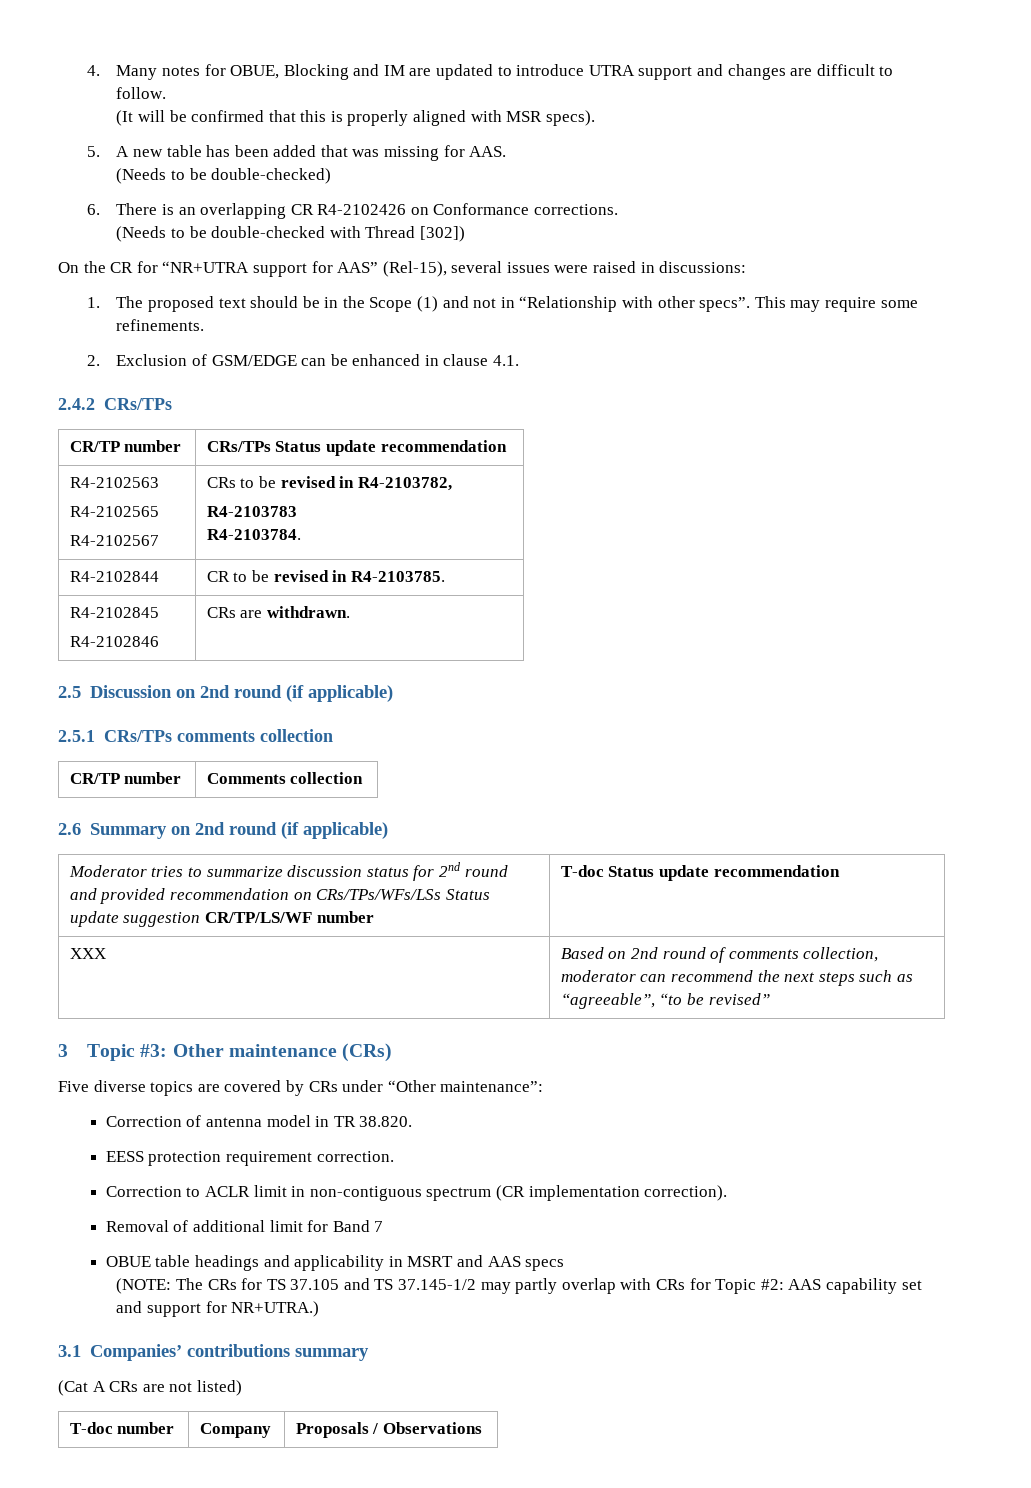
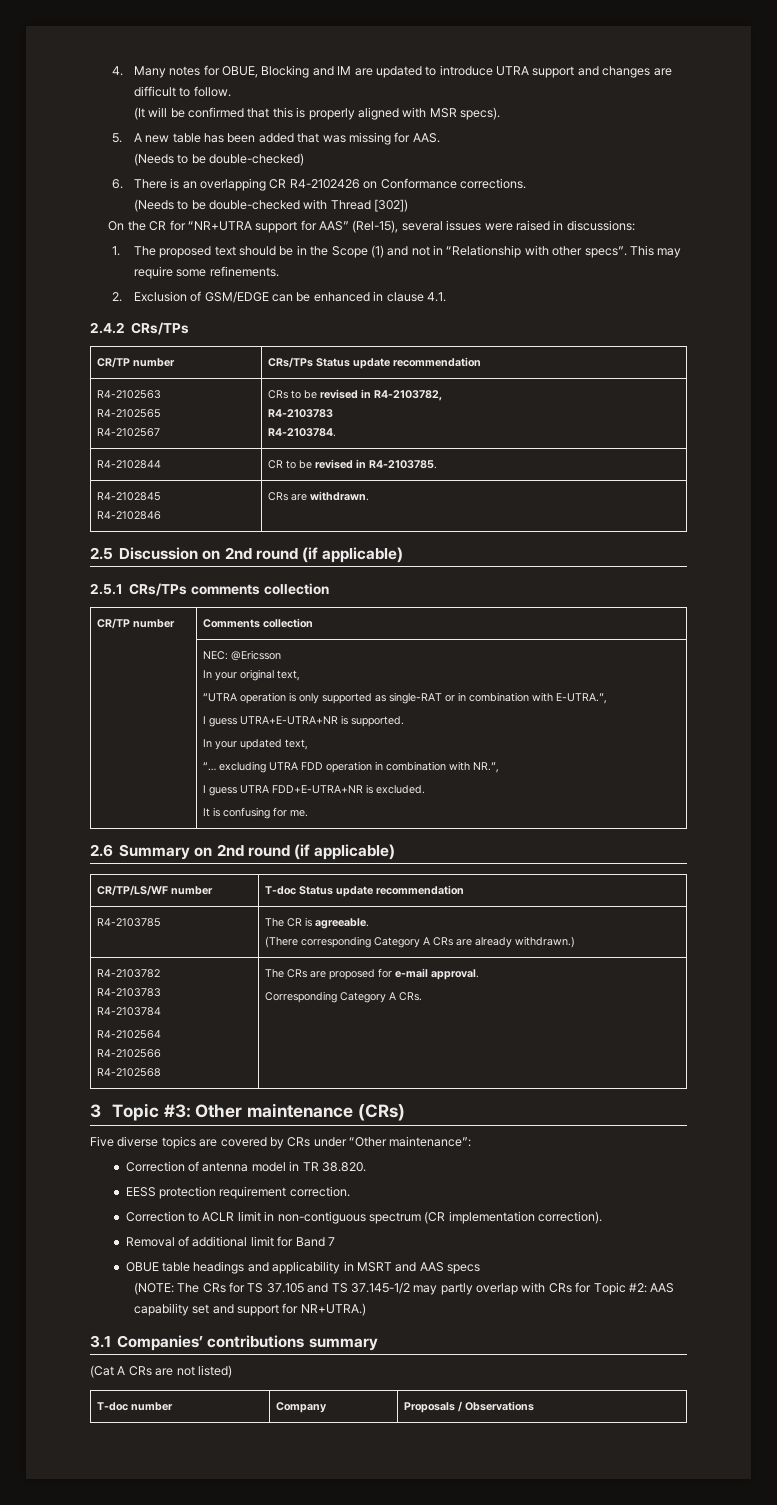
+ NEC: @Ericsson
+ In your original text,
+ “UTRA operation is only supported as single-RAT or in combination with E-UTRA.”,
+ I guess UTRA+E-UTRA+NR is supported.
+ In your updated text,
+ “… excluding UTRA FDD operation in combination with NR.”,
+ I guess UTRA FDD+E-UTRA+NR is excluded.
+ It is confusing for me.
- Moderator tries to summarize discussion status for 2nd round and provided recommendation on CRs/TPs/WFs/LSs Status update suggestion CR/TP/LS/WF number | T-doc Status update recommendation
+ CR/TP/LS/WF number | T-doc Status update recommendation
- XXX | Based on 2nd round of comments collection, moderator can recommend the next steps such as “agreeable”, “to be revised”
+ R4-2103785 | The CR is agreeable.
+ (There corresponding Category A CRs are already withdrawn.)
+ R4-2103782
+ R4-2103783
+ R4-2103784
+ R4-2102564
+ R4-2102566
+ R4-2102568 | The CRs are proposed for e-mail approval.
+ Corresponding Category A CRs.

